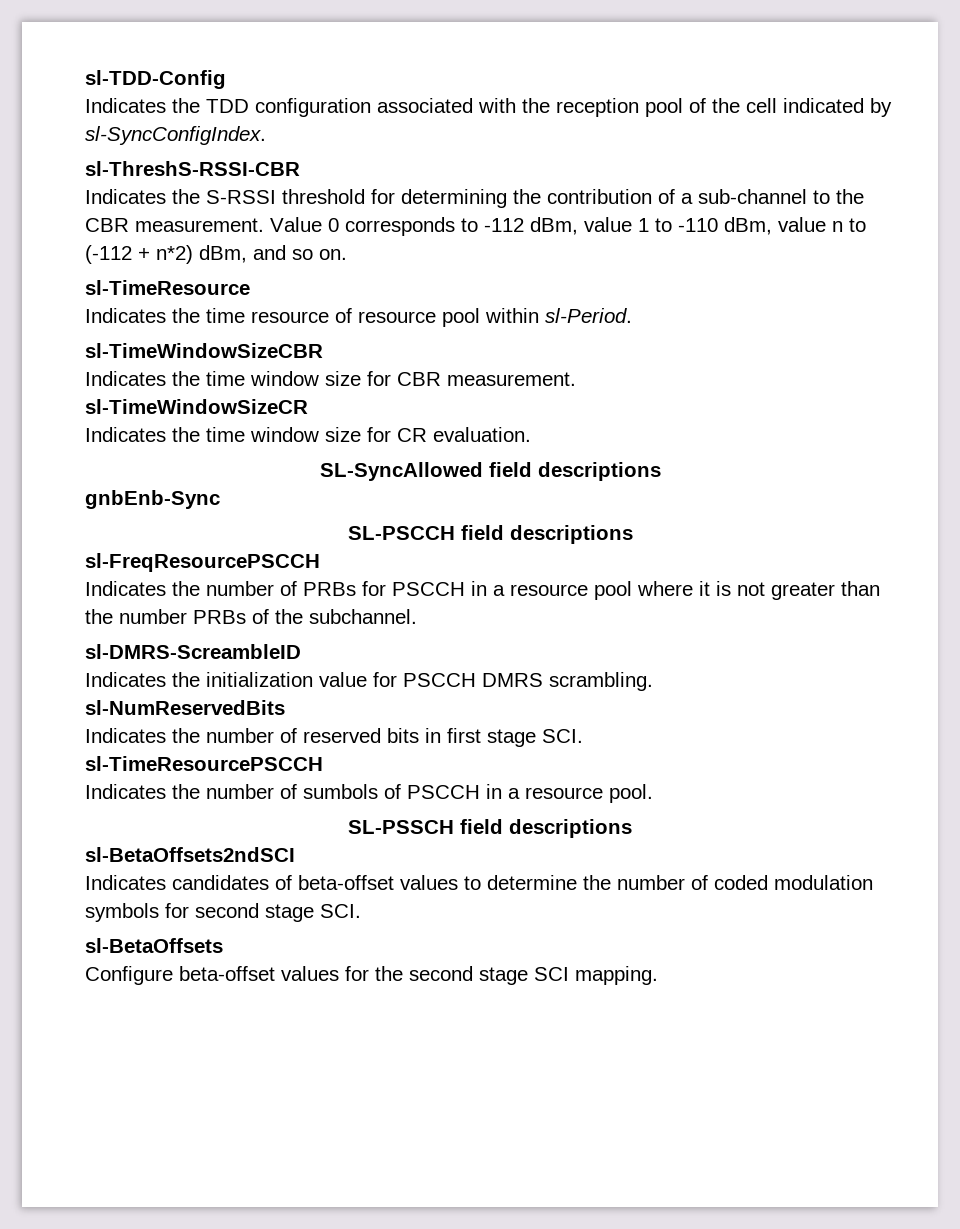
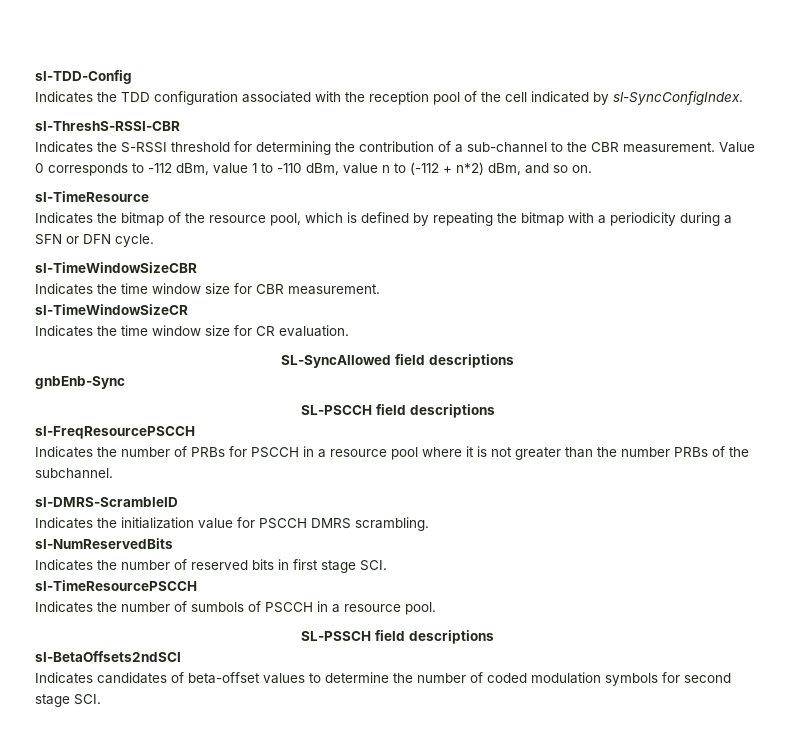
- Indicates the time resource of resource pool within sl-Period.
+ Indicates the bitmap of the resource pool, which is defined by repeating the bitmap with a periodicity during a SFN or DFN cycle.
- sl-DMRS-ScreambleID
+ sl-DMRS-ScrambleID
- sl-BetaOffsets
- Configure beta-offset values for the second stage SCI mapping.

